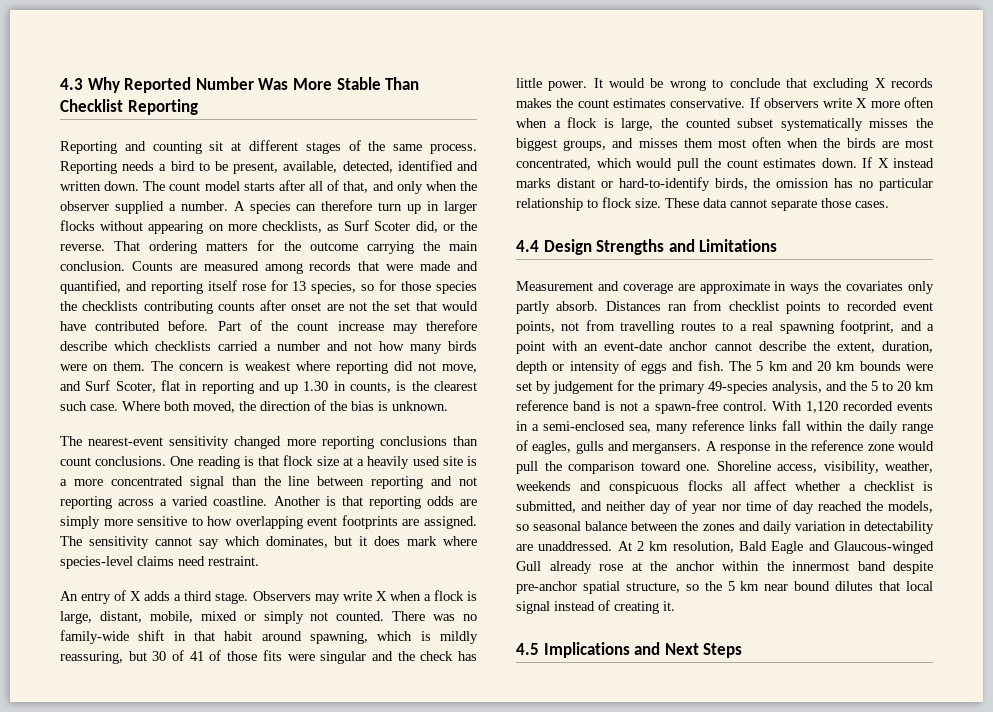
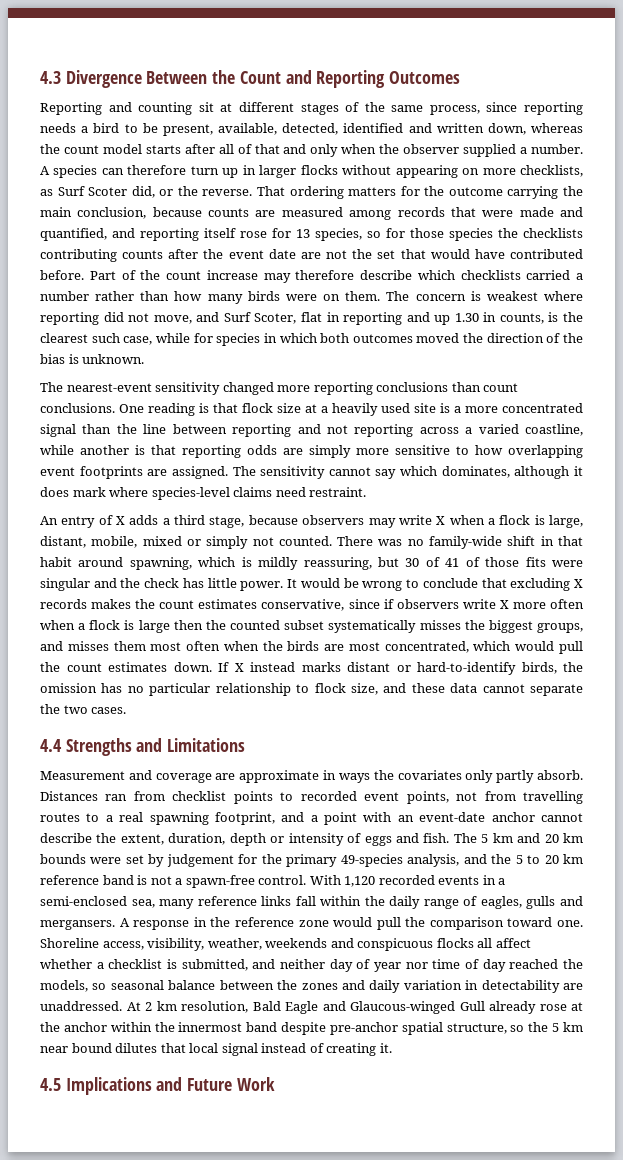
- 4.3 Why Reported Number Was More Stable Than Checklist Reporting
+ 4.3 Divergence Between the Count and Reporting Outcomes
- Reporting and counting sit at different stages of the same process. Reporting needs a bird to be present, available, detected, identified and written down. The count model starts after all of that, and only when the observer supplied a number.
+ Reporting and counting sit at different stages of the same process, since reporting needs a bird to be present, available, detected, identified and written down, whereas the count model starts after all of that and only when the observer supplied a number.
- That ordering matters for the outcome carrying the main conclusion. Counts are measured among records that were made and quantified, and reporting itself rose for 13 species, so for those species the checklists contributing counts after onset are not the set that would have contributed before.
+ That ordering matters for the outcome carrying the main conclusion, because counts are measured among records that were made and quantified, and reporting itself rose for 13 species, so for those species the checklists contributing counts after the event date are not the set that would have contributed before.
- Part of the count increase may therefore describe which checklists carried a number and not how many birds were on them.
+ Part of the count increase may therefore describe which checklists carried a number rather than how many birds were on them.
- The concern is weakest where reporting did not move, and Surf Scoter, flat in reporting and up 1.30 in counts, is the clearest such case. Where both moved, the direction of the bias is unknown.
+ The concern is weakest where reporting did not move, and Surf Scoter, flat in reporting and up 1.30 in counts, is the clearest such case, while for species in which both outcomes moved the direction of the bias is unknown.
- One reading is that flock size at a heavily used site is a more concentrated signal than the line between reporting and not reporting across a varied coastline. Another is that reporting odds are simply more sensitive to how overlapping event footprints are assigned.
+ One reading is that flock size at a heavily used site is a more concentrated signal than the line between reporting and not reporting across a varied coastline, while another is that reporting odds are simply more sensitive to how overlapping event footprints are assigned.
- The sensitivity cannot say which dominates, but it does mark where species-level claims need restraint.
+ The sensitivity cannot say which dominates, although it does mark where species-level claims need restraint.
- An entry of X adds a third stage. Observers may write X when a flock is large, distant, mobile, mixed or simply not counted.
+ An entry of X adds a third stage, because observers may write X when a flock is large, distant, mobile, mixed or simply not counted.
- It would be wrong to conclude that excluding X records makes the count estimates conservative. If observers write X more often when a flock is large, the counted subset systematically misses the biggest groups, and misses them most often when the birds are most concentrated, which would pull the count estimates down.
+ It would be wrong to conclude that excluding X records makes the count estimates conservative, since if observers write X more often when a flock is large then the counted subset systematically misses the biggest groups, and misses them most often when the birds are most concentrated, which would pull the count estimates down.
- If X instead marks distant or hard-to-identify birds, the omission has no particular relationship to flock size. These data cannot separate those cases.
+ If X instead marks distant or hard-to-identify birds, the omission has no particular relationship to flock size, and these data cannot separate the two cases.
- 4.4 Design Strengths and Limitations
+ 4.4 Strengths and Limitations
- 4.5 Implications and Next Steps
+ 4.5 Implications and Future Work

